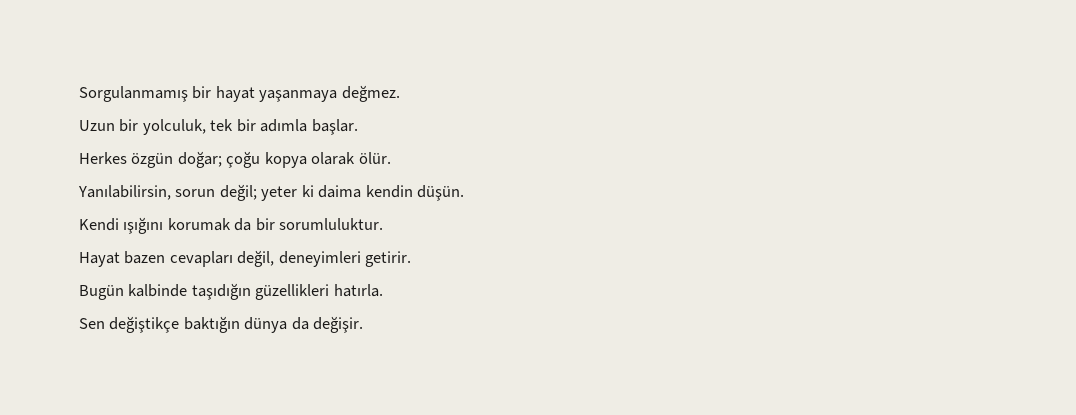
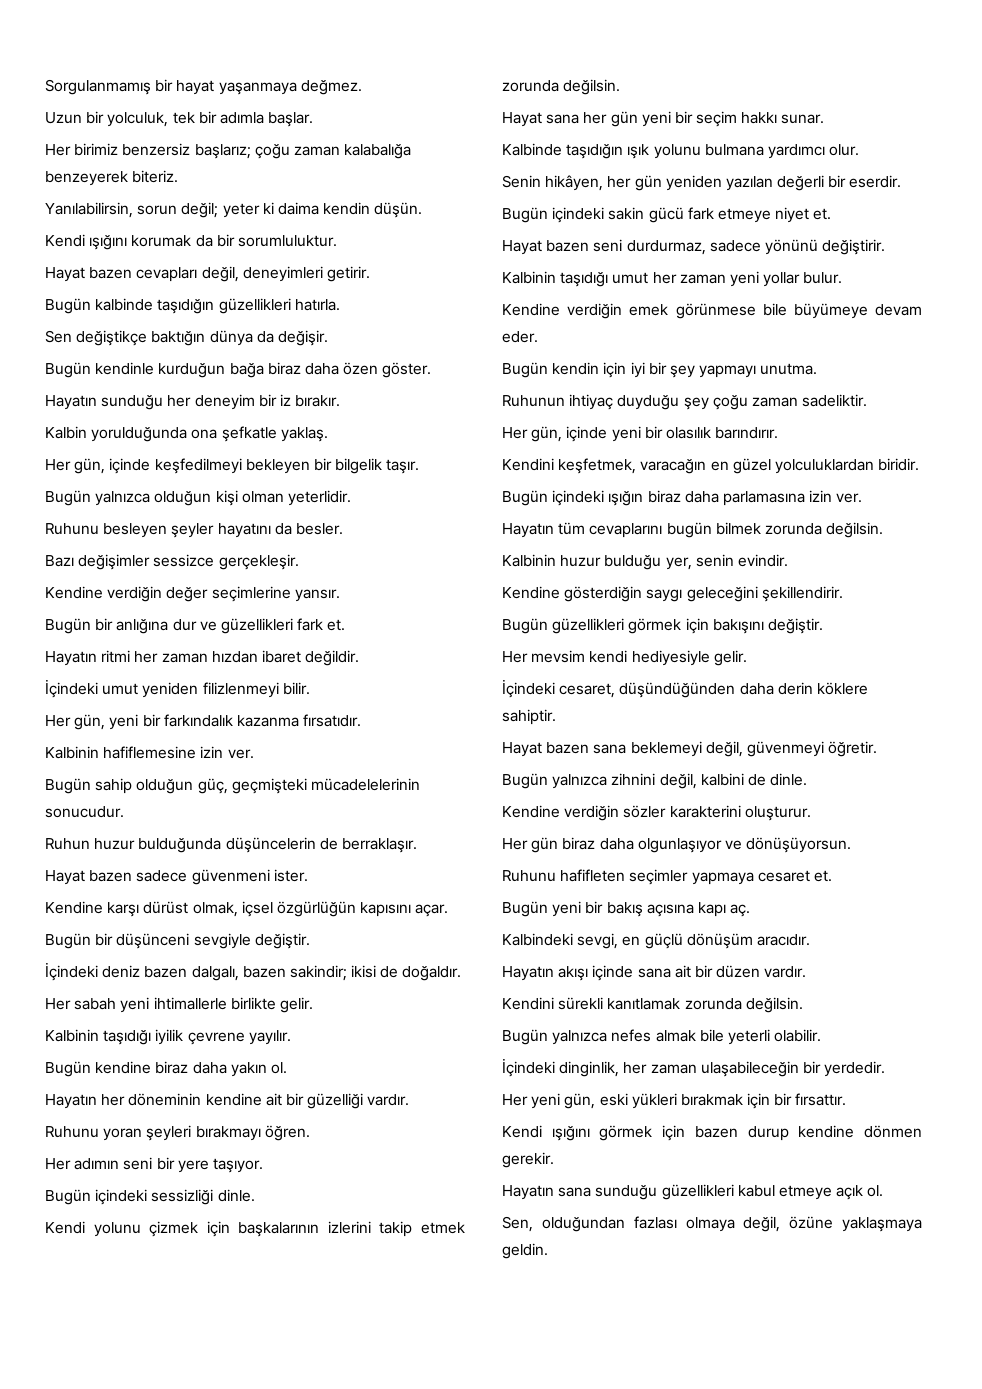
- Herkes özgün doğar; çoğu kopya olarak ölür.
+ Her birimiz benzersiz başlarız; çoğu zaman kalabalığa benzeyerek biteriz.
+ Bugün kendinle kurduğun bağa biraz daha özen göster.
+ Hayatın sunduğu her deneyim bir iz bırakır.
+ Kalbin yorulduğunda ona şefkatle yaklaş.
+ Her gün, içinde keşfedilmeyi bekleyen bir bilgelik taşır.
+ Bugün yalnızca olduğun kişi olman yeterlidir.
+ Ruhunu besleyen şeyler hayatını da besler.
+ Bazı değişimler sessizce gerçekleşir.
+ Kendine verdiğin değer seçimlerine yansır.
+ Bugün bir anlığına dur ve güzellikleri fark et.
+ Hayatın ritmi her zaman hızdan ibaret değildir.
+ İçindeki umut yeniden filizlenmeyi bilir.
+ Her gün, yeni bir farkındalık kazanma fırsatıdır.
+ Kalbinin hafiflemesine izin ver.
+ Bugün sahip olduğun güç, geçmişteki mücadelelerinin sonucudur.
+ Ruhun huzur bulduğunda düşüncelerin de berraklaşır.
+ Hayat bazen sadece güvenmeni ister.
+ Kendine karşı dürüst olmak, içsel özgürlüğün kapısını açar.
+ Bugün bir düşünceni sevgiyle değiştir.
+ İçindeki deniz bazen dalgalı, bazen sakindir; ikisi de doğaldır.
+ Her sabah yeni ihtimallerle birlikte gelir.
+ Kalbinin taşıdığı iyilik çevrene yayılır.
+ Bugün kendine biraz daha yakın ol.
+ Hayatın her döneminin kendine ait bir güzelliği vardır.
+ Ruhunu yoran şeyleri bırakmayı öğren.
+ Her adımın seni bir yere taşıyor.
+ Bugün içindeki sessizliği dinle.
+ Kendi yolunu çizmek için başkalarının izlerini takip etmek zorunda değilsin.
+ Hayat sana her gün yeni bir seçim hakkı sunar.
+ Kalbinde taşıdığın ışık yolunu bulmana yardımcı olur.
+ Senin hikâyen, her gün yeniden yazılan değerli bir eserdir.
+ Bugün içindeki sakin gücü fark etmeye niyet et.
+ Hayat bazen seni durdurmaz, sadece yönünü değiştirir.
+ Kalbinin taşıdığı umut her zaman yeni yollar bulur.
+ Kendine verdiğin emek görünmese bile büyümeye devam eder.
+ Bugün kendin için iyi bir şey yapmayı unutma.
+ Ruhunun ihtiyaç duyduğu şey çoğu zaman sadeliktir.
+ Her gün, içinde yeni bir olasılık barındırır.
+ Kendini keşfetmek, varacağın en güzel yolculuklardan biridir.
+ Bugün içindeki ışığın biraz daha parlamasına izin ver.
+ Hayatın tüm cevaplarını bugün bilmek zorunda değilsin.
+ Kalbinin huzur bulduğu yer, senin evindir.
+ Kendine gösterdiğin saygı geleceğini şekillendirir.
+ Bugün güzellikleri görmek için bakışını değiştir.
+ Her mevsim kendi hediyesiyle gelir.
+ İçindeki cesaret, düşündüğünden daha derin köklere sahiptir.
+ Hayat bazen sana beklemeyi değil, güvenmeyi öğretir.
+ Bugün yalnızca zihnini değil, kalbini de dinle.
+ Kendine verdiğin sözler karakterini oluşturur.
+ Her gün biraz daha olgunlaşıyor ve dönüşüyorsun.
+ Ruhunu hafifleten seçimler yapmaya cesaret et.
+ Bugün yeni bir bakış açısına kapı aç.
+ Kalbindeki sevgi, en güçlü dönüşüm aracıdır.
+ Hayatın akışı içinde sana ait bir düzen vardır.
+ Kendini sürekli kanıtlamak zorunda değilsin.
+ Bugün yalnızca nefes almak bile yeterli olabilir.
+ İçindeki dinginlik, her zaman ulaşabileceğin bir yerdedir.
+ Her yeni gün, eski yükleri bırakmak için bir fırsattır.
+ Kendi ışığını görmek için bazen durup kendine dönmen gerekir.
+ Hayatın sana sunduğu güzellikleri kabul etmeye açık ol.
+ Sen, olduğundan fazlası olmaya değil, özüne yaklaşmaya geldin.

